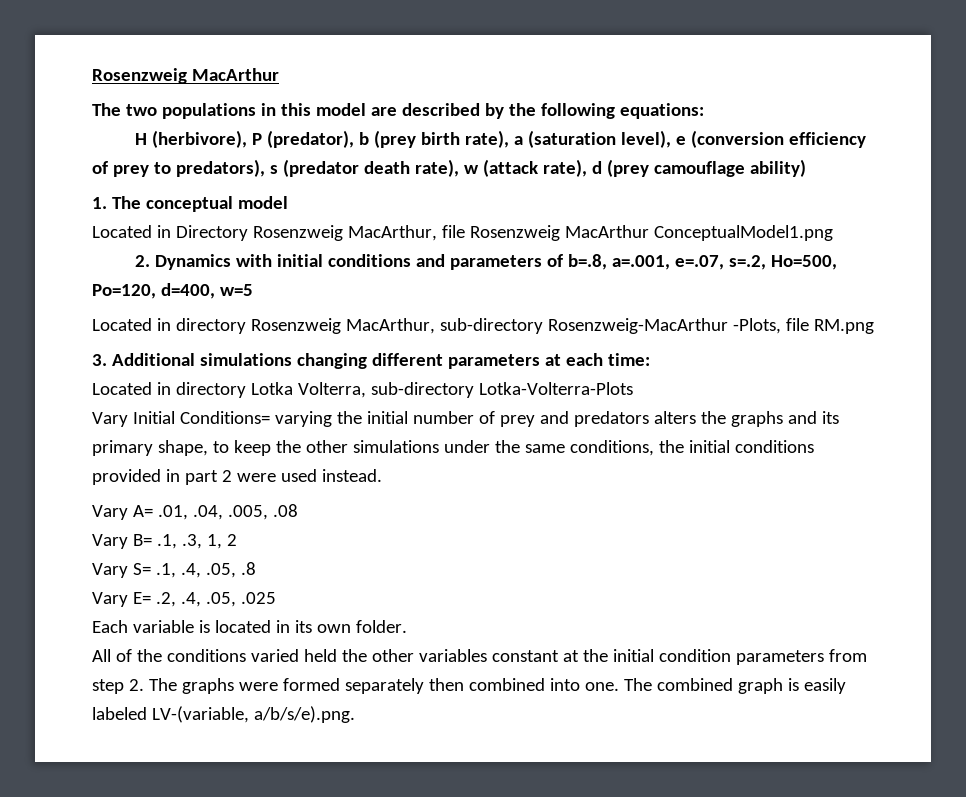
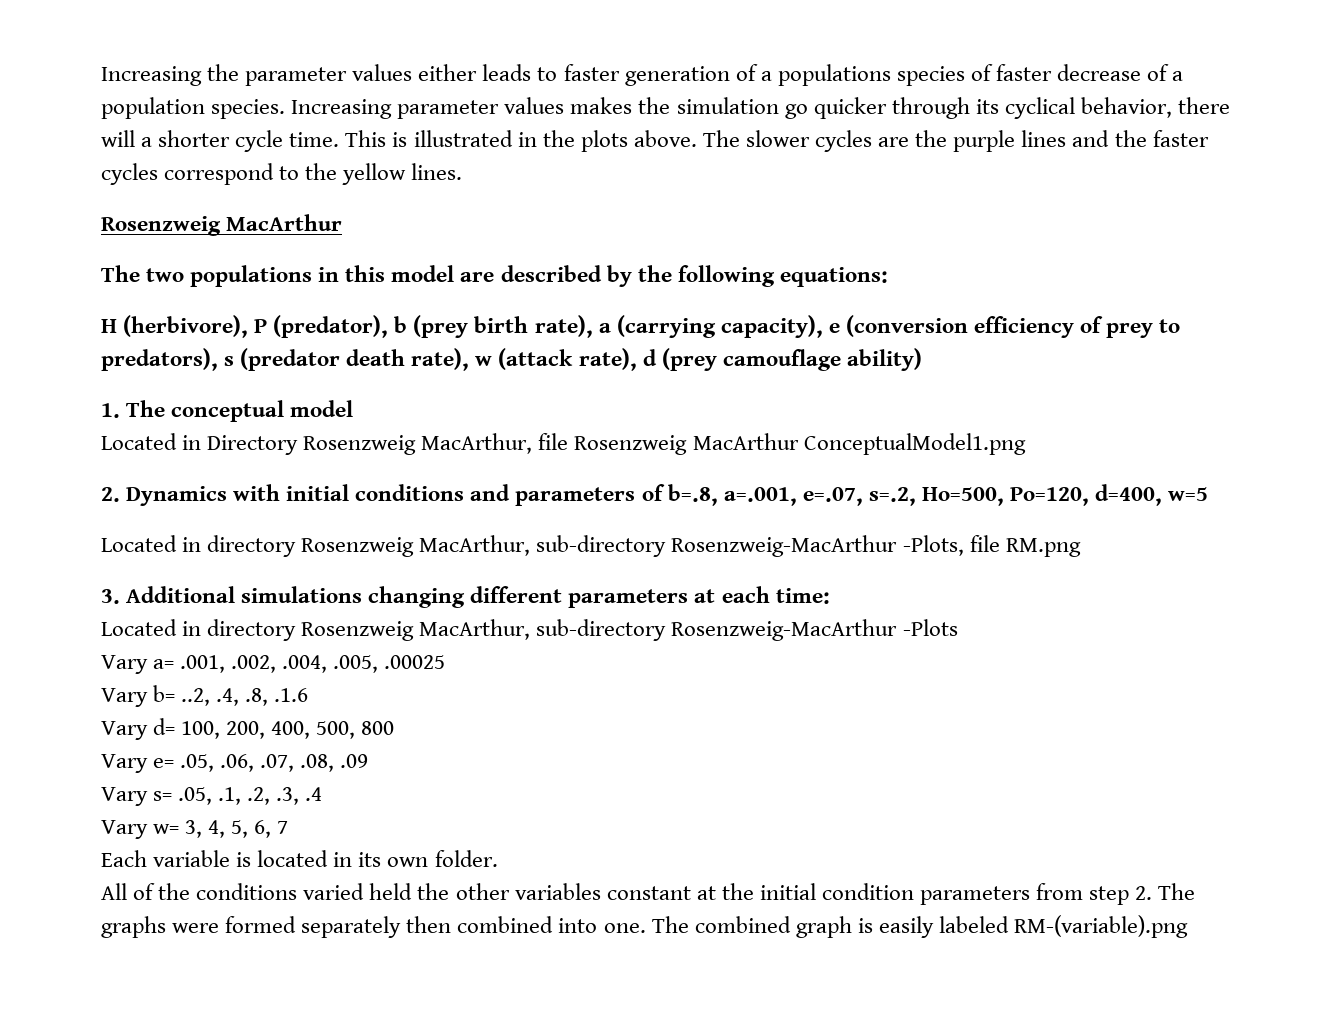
+ Increasing the parameter values either leads to faster generation of a populations species of faster decrease of a population species. Increasing parameter values makes the simulation go quicker through its cyclical behavior, there will a shorter cycle time. This is illustrated in the plots above. The slower cycles are the purple lines and the faster cycles correspond to the yellow lines.
- H (herbivore), P (predator), b (prey birth rate), a (saturation level), e (conversion efficiency of prey to predators), s (predator death rate), w (attack rate), d (prey camouflage ability)
+ H (herbivore), P (predator), b (prey birth rate), a (carrying capacity), e (conversion efficiency of prey to predators), s (predator death rate), w (attack rate), d (prey camouflage ability)
- Located in directory Lotka Volterra, sub-directory Lotka-Volterra-Plots
- Vary Initial Conditions= varying the initial number of prey and predators alters the graphs and its primary shape, to keep the other simulations under the same conditions, the initial conditions provided in part 2 were used instead.
- Vary A= .01, .04, .005, .08
- Vary B= .1, .3, 1, 2
- Vary S= .1, .4, .05, .8
- Vary E= .2, .4, .05, .025
+ Located in directory Rosenzweig MacArthur, sub-directory Rosenzweig-MacArthur -Plots
+ Vary a= .001, .002, .004, .005, .00025
+ Vary b= ..2, .4, .8, .1.6
+ Vary d= 100, 200, 400, 500, 800
+ Vary e= .05, .06, .07, .08, .09
+ Vary s= .05, .1, .2, .3, .4
+ Vary w= 3, 4, 5, 6, 7
- The combined graph is easily labeled LV-(variable, a/b/s/e).png.
+ The combined graph is easily labeled RM-(variable).png

